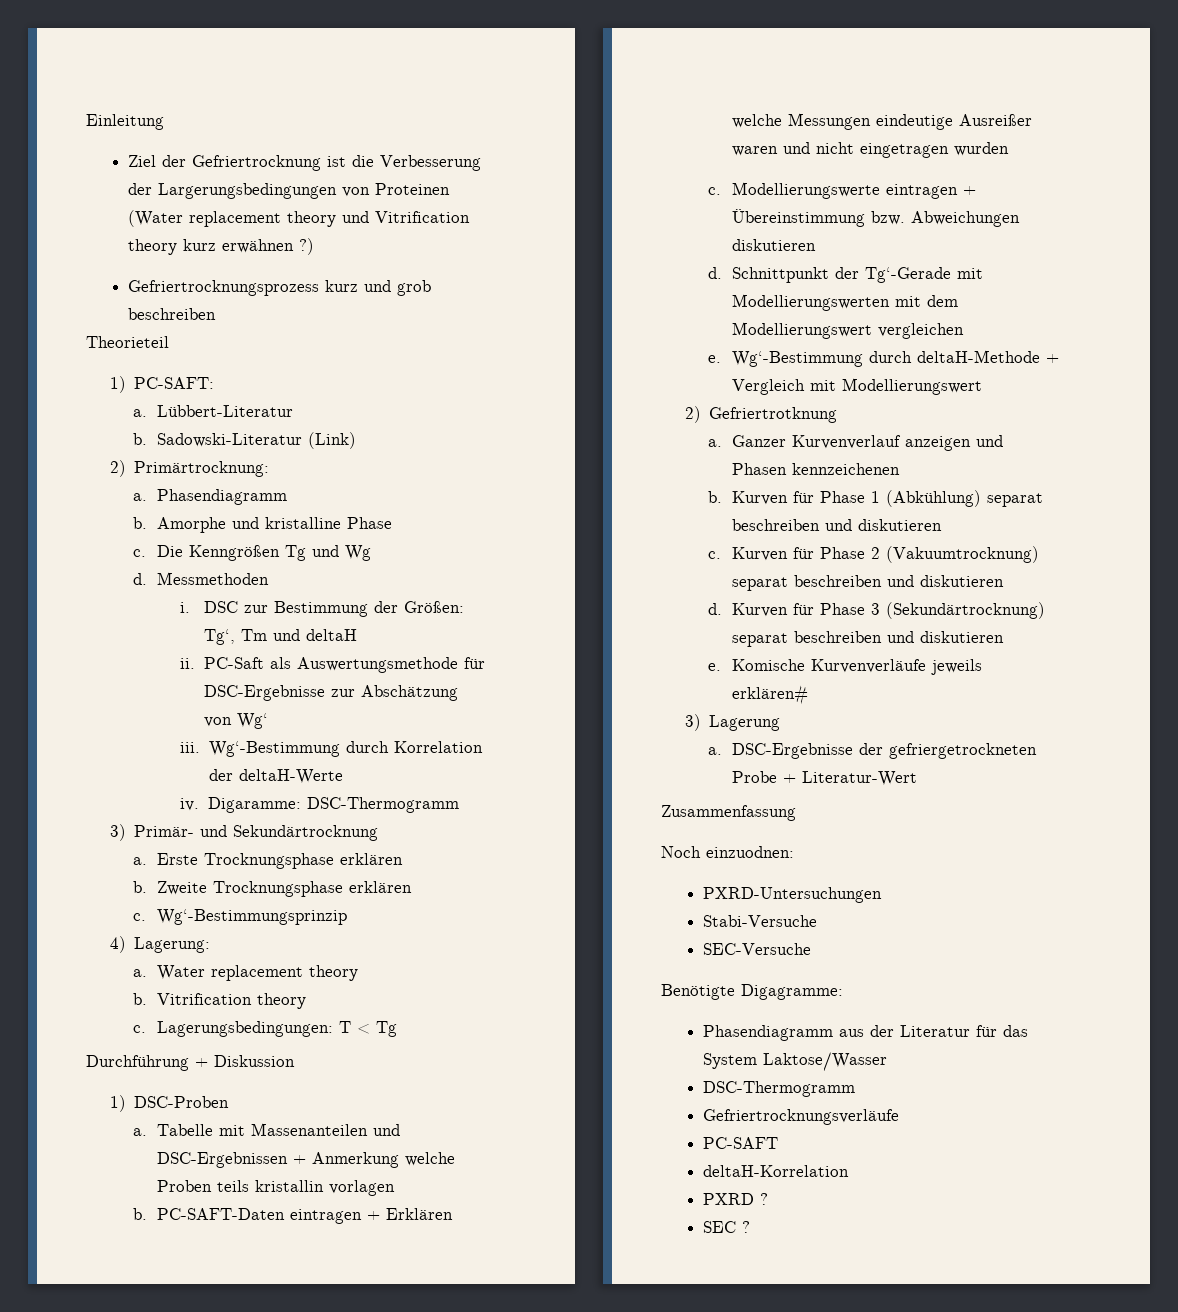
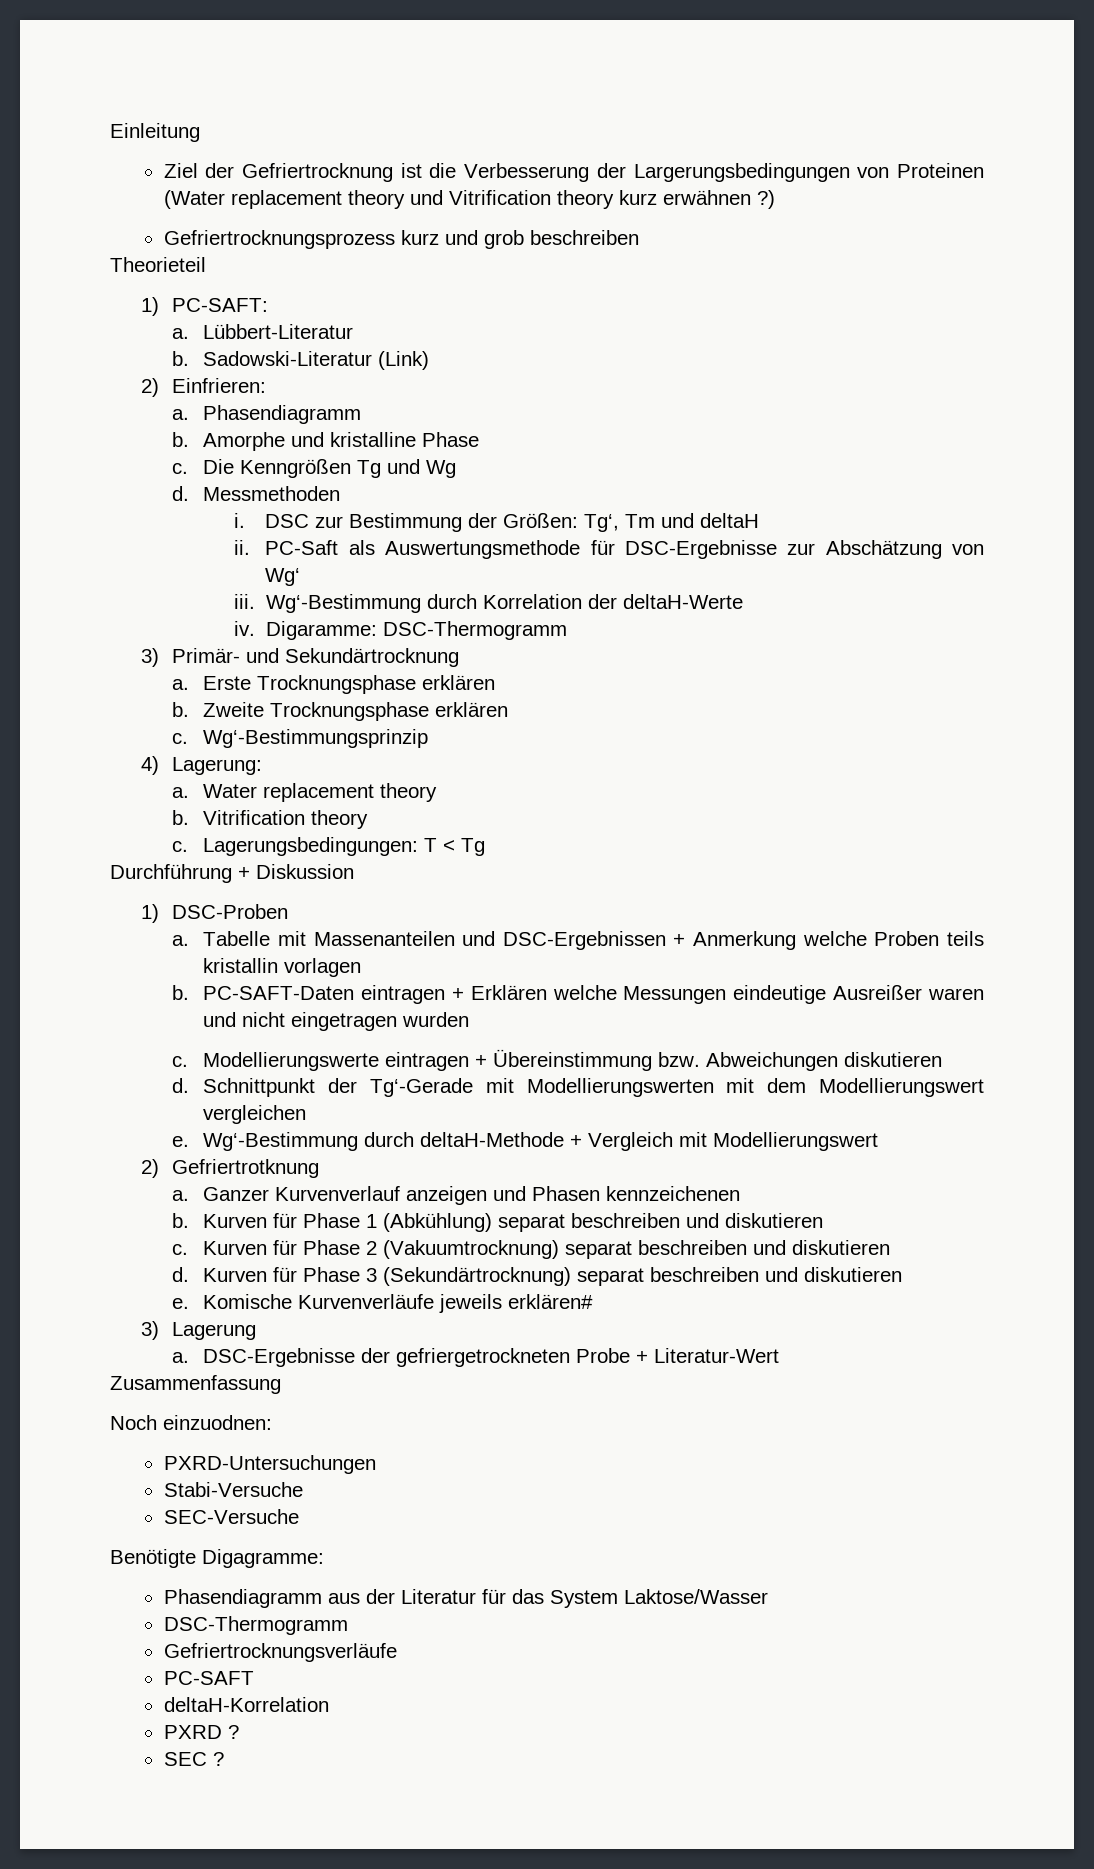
- 2) Primärtrocknung:
+ 2) Einfrieren:

